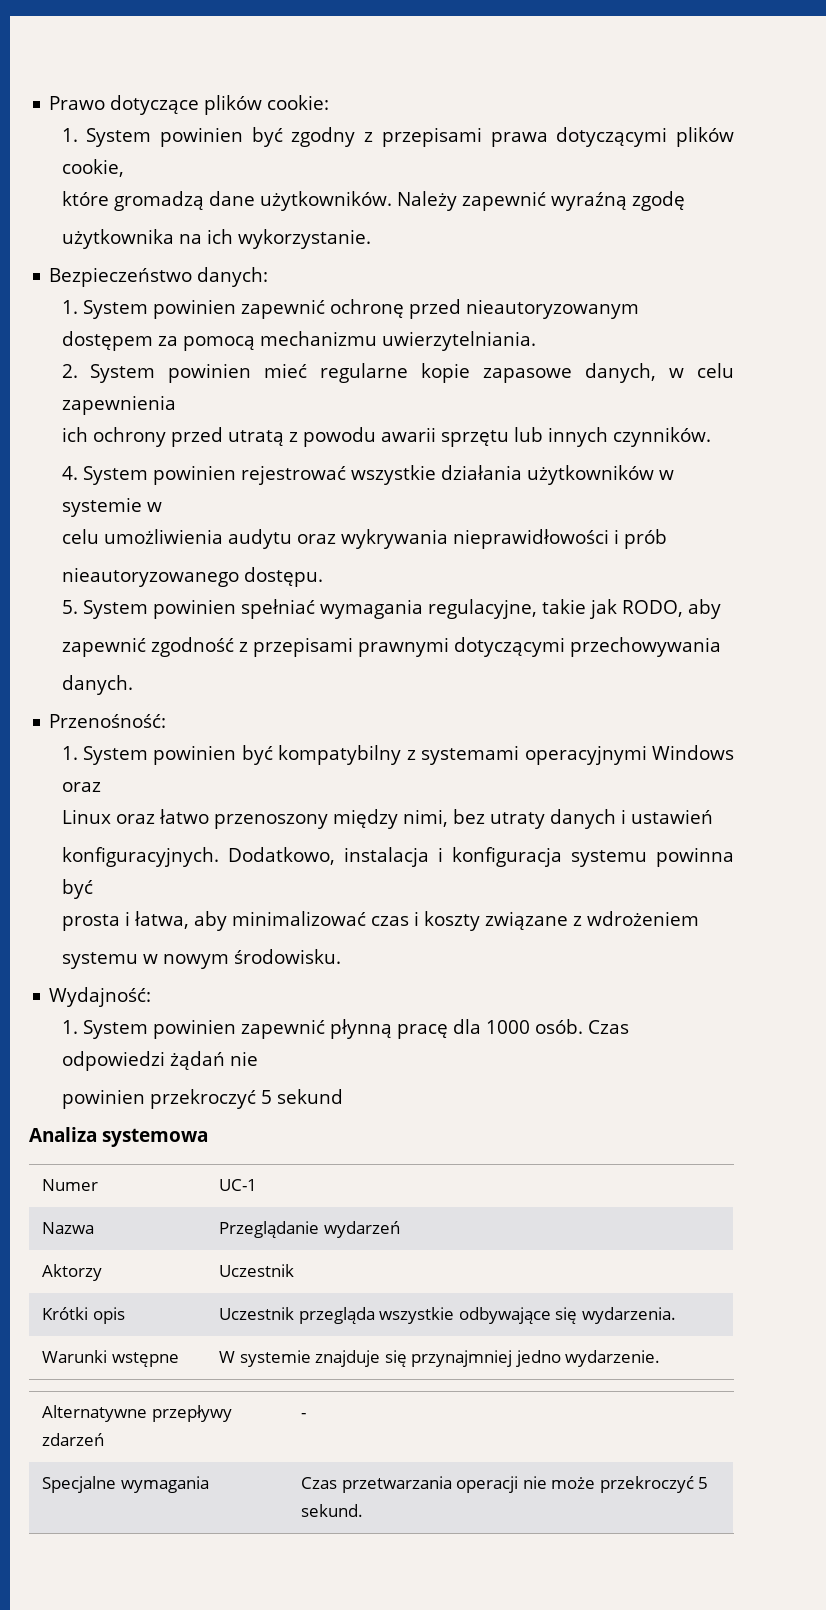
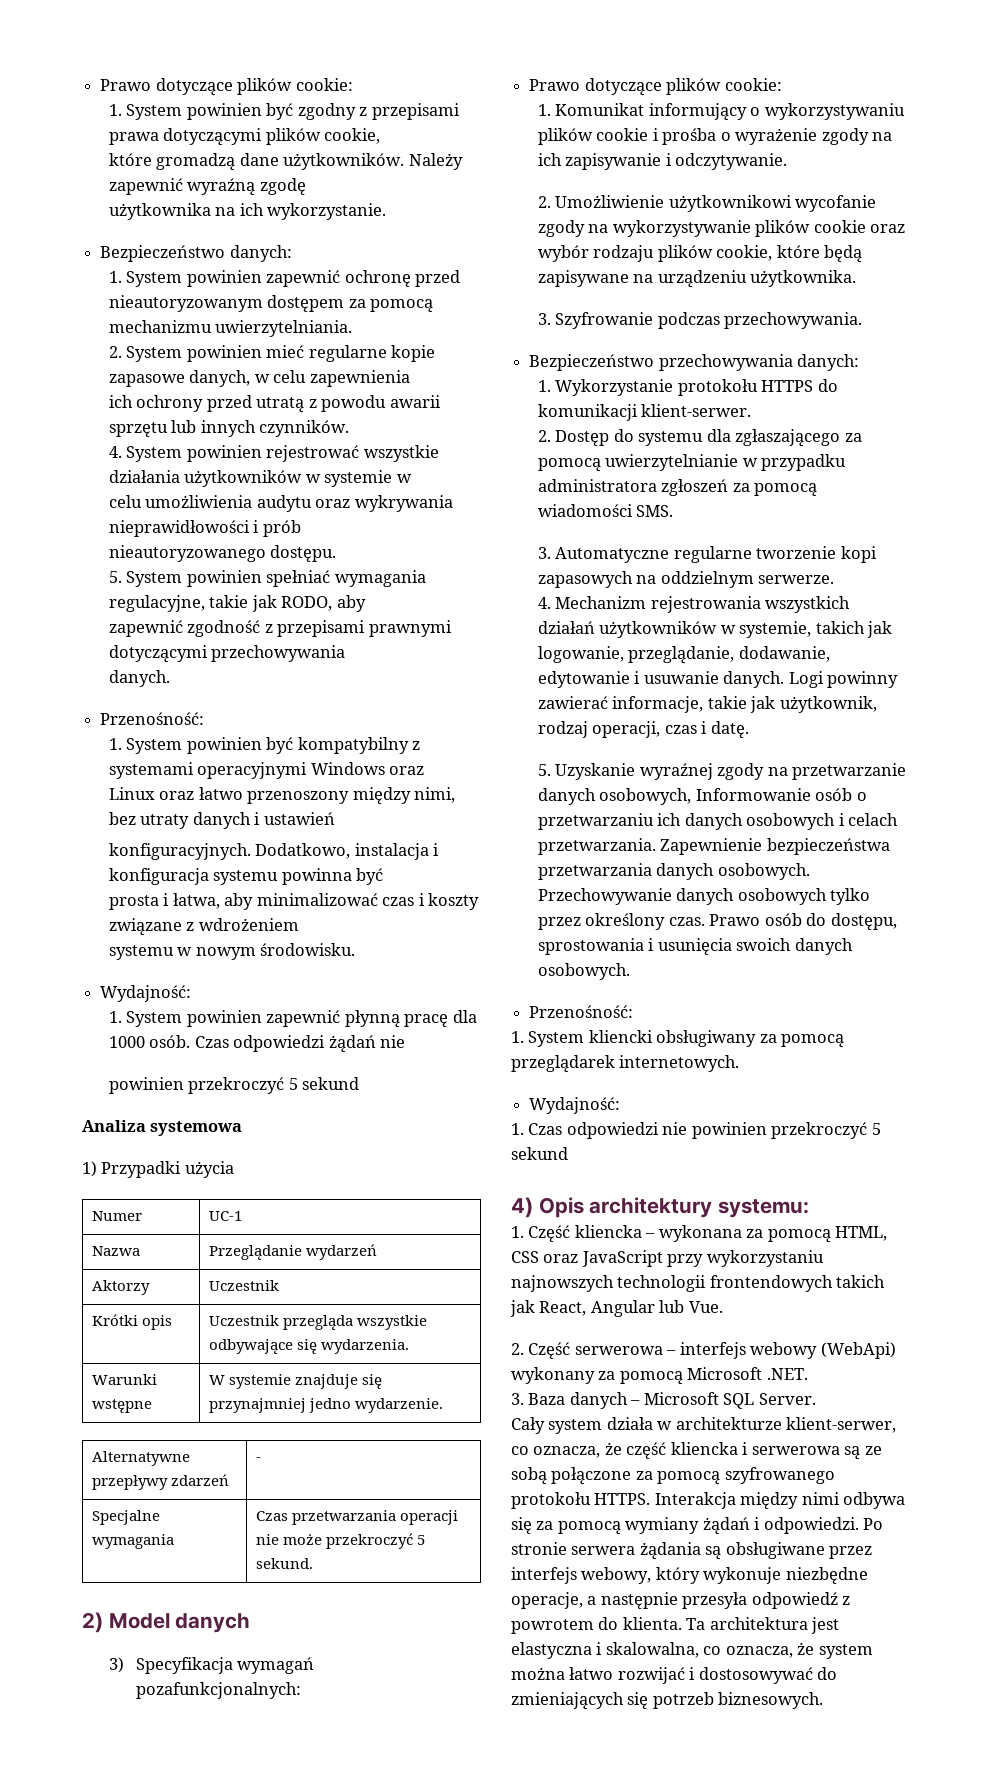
+ 1) Przypadki użycia
+ 2) Model danych
+ 3) Specyfikacja wymagań pozafunkcjonalnych:
+ Prawo dotyczące plików cookie:
+ 1. Komunikat informujący o wykorzystywaniu plików cookie i prośba o wyrażenie zgody na ich zapisywanie i odczytywanie.
+ 2. Umożliwienie użytkownikowi wycofanie zgody na wykorzystywanie plików cookie oraz wybór rodzaju plików cookie, które będą zapisywane na urządzeniu użytkownika.
+ 3. Szyfrowanie podczas przechowywania.
+ Bezpieczeństwo przechowywania danych:
+ 1. Wykorzystanie protokołu HTTPS do komunikacji klient-serwer.
+ 2. Dostęp do systemu dla zgłaszającego za pomocą uwierzytelnianie w przypadku administratora zgłoszeń za pomocą wiadomości SMS.
+ 3. Automatyczne regularne tworzenie kopi zapasowych na oddzielnym serwerze.
+ 4. Mechanizm rejestrowania wszystkich działań użytkowników w systemie, takich jak logowanie, przeglądanie, dodawanie, edytowanie i usuwanie danych. Logi powinny zawierać informacje, takie jak użytkownik, rodzaj operacji, czas i datę.
+ 5. Uzyskanie wyraźnej zgody na przetwarzanie danych osobowych, Informowanie osób o przetwarzaniu ich danych osobowych i celach przetwarzania. Zapewnienie bezpieczeństwa przetwarzania danych osobowych. Przechowywanie danych osobowych tylko przez określony czas. Prawo osób do dostępu, sprostowania i usunięcia swoich danych osobowych.
+ Przenośność:
+ 1. System kliencki obsługiwany za pomocą przeglądarek internetowych.
+ Wydajność:
+ 1. Czas odpowiedzi nie powinien przekroczyć 5 sekund
+ 4) Opis architektury systemu:
+ 1. Część kliencka – wykonana za pomocą HTML, CSS oraz JavaScript przy wykorzystaniu najnowszych technologii frontendowych takich jak React, Angular lub Vue.
+ 2. Część serwerowa – interfejs webowy (WebApi) wykonany za pomocą Microsoft .NET.
+ 3. Baza danych – Microsoft SQL Server.
+ Cały system działa w architekturze klient-serwer, co oznacza, że część kliencka i serwerowa są ze sobą połączone za pomocą szyfrowanego protokołu HTTPS. Interakcja między nimi odbywa się za pomocą wymiany żądań i odpowiedzi. Po stronie serwera żądania są obsługiwane przez interfejs webowy, który wykonuje niezbędne operacje, a następnie przesyła odpowiedź z powrotem do klienta. Ta architektura jest elastyczna i skalowalna, co oznacza, że system można łatwo rozwijać i dostosowywać do zmieniających się potrzeb biznesowych.

